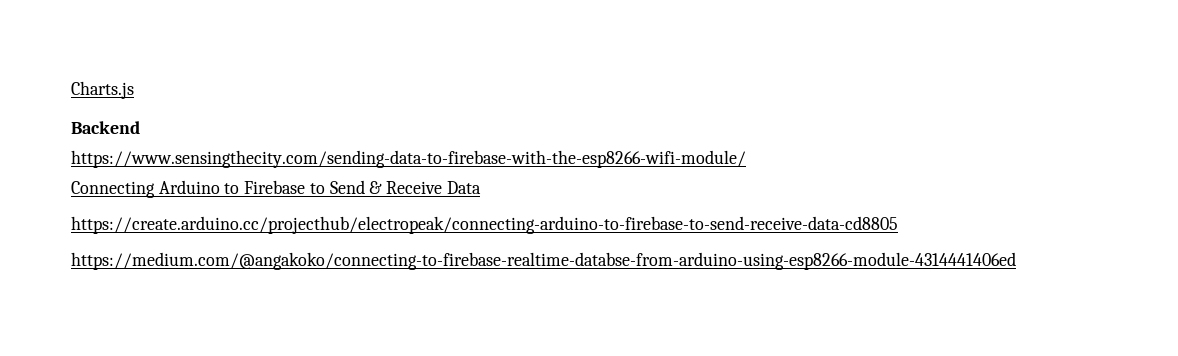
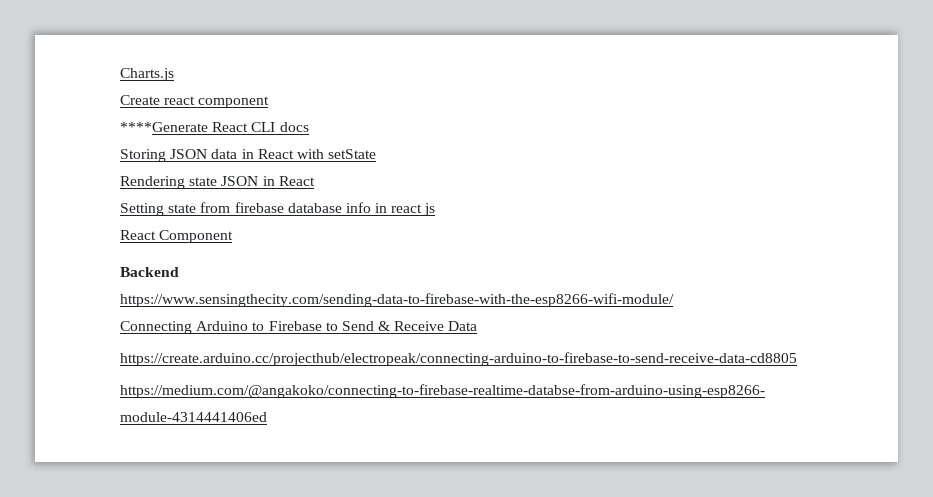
+ Create react component
+ ****Generate React CLI docs
+ Storing JSON data in React with setState
+ Rendering state JSON in React
+ Setting state from firebase database info in react js
+ React Component

